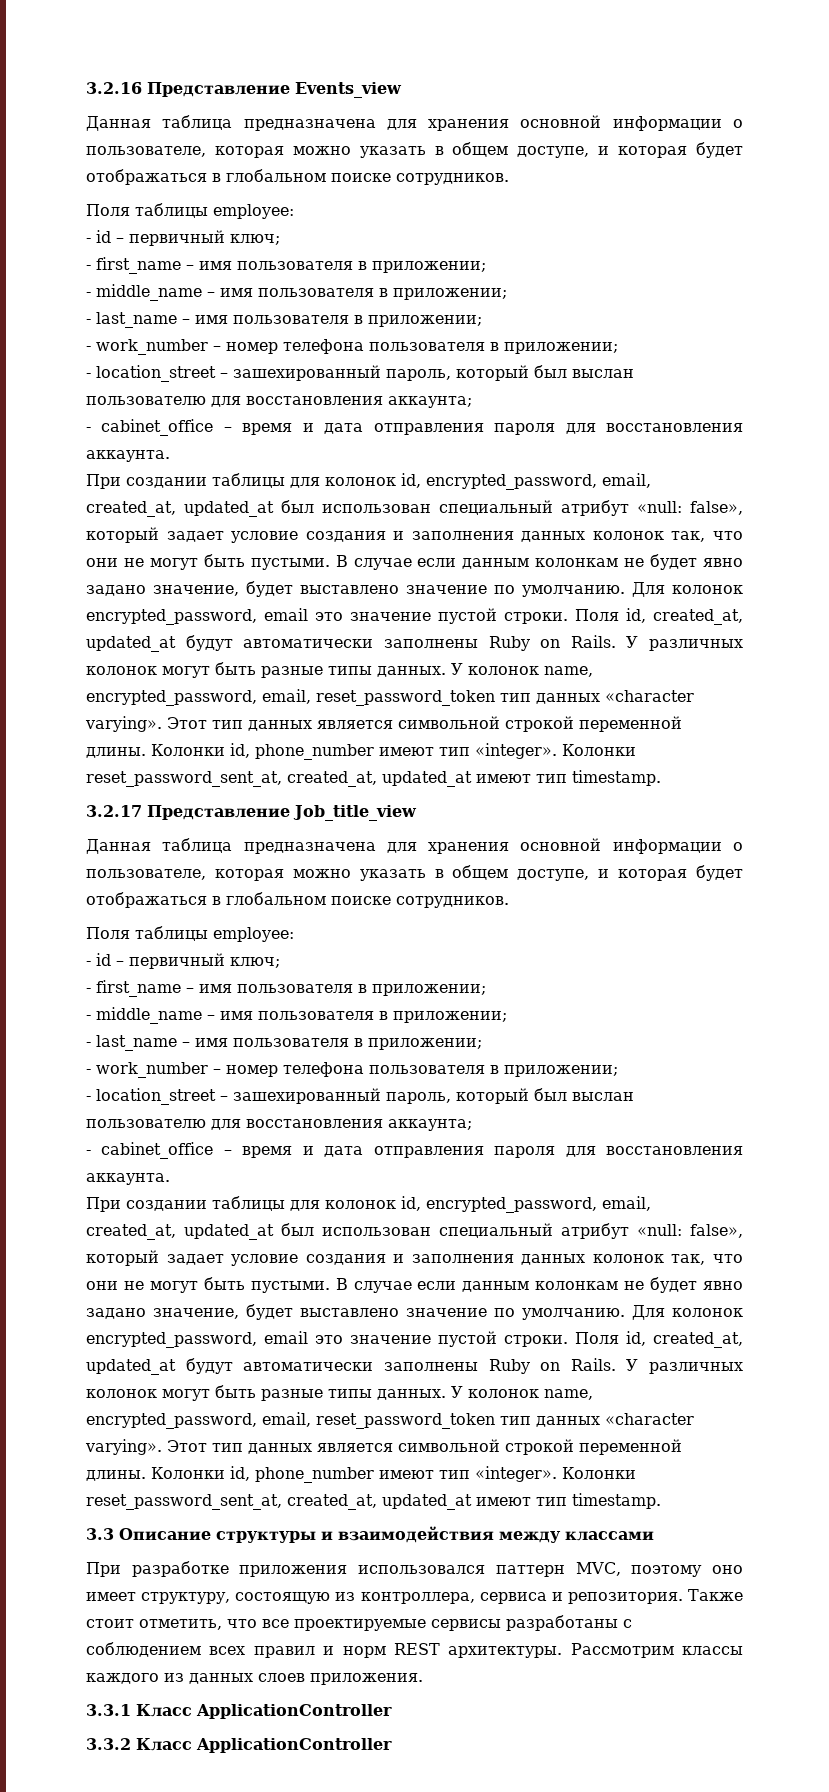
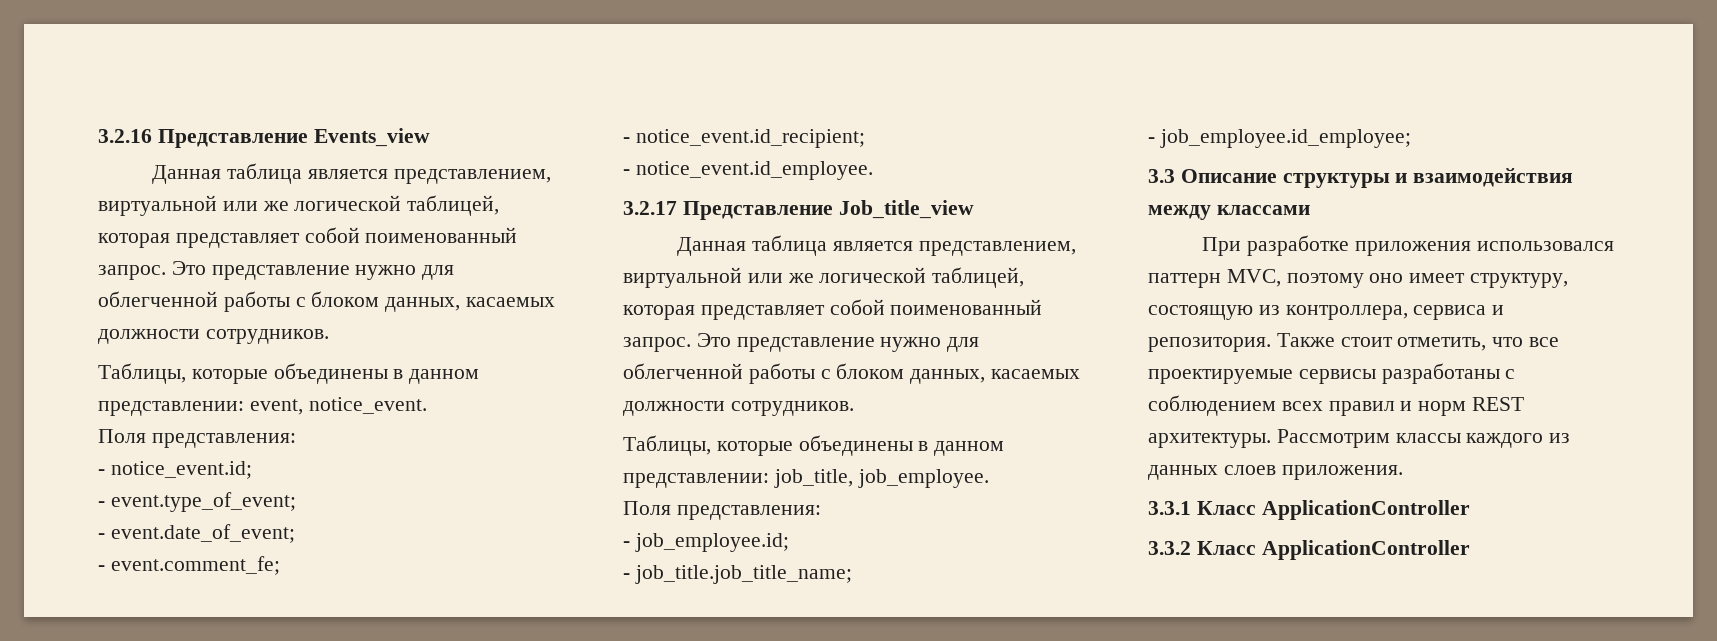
  3.2.16 Представление Events_view
- Данная таблица предназначена для хранения основной информации о пользователе, которая можно указать в общем доступе, и которая будет отображаться в глобальном поиске сотрудников.
- Поля таблицы employee:
- - id – первичный ключ;
- - first_name – имя пользователя в приложении;
- - middle_name – имя пользователя в приложении;
- - last_name – имя пользователя в приложении;
- - work_number – номер телефона пользователя в приложении;
- - location_street – зашехированный пароль, который был выслан пользователю для восстановления аккаунта;
- - cabinet_office – время и дата отправления пароля для восстановления аккаунта.
- При создании таблицы для колонок id, encrypted_password, email, created_at, updated_at был использован специальный атрибут «null: false», который задает условие создания и заполнения данных колонок так, что они не могут быть пустыми. В случае если данным колонкам не будет явно задано значение, будет выставлено значение по умолчанию. Для колонок encrypted_password, email это значение пустой строки. Поля id, created_at, updated_at будут автоматически заполнены Ruby on Rails. У различных колонок могут быть разные типы данных. У колонок name, encrypted_password, email, reset_password_token тип данных «character varying». Этот тип данных является символьной строкой переменной длины. Колонки id, phone_number имеют тип «integer». Колонки reset_password_sent_at, created_at, updated_at имеют тип timestamp.
+ Данная таблица является представлением, виртуальной или же логической таблицей, которая представляет собой поименованный запрос. Это представление нужно для облегченной работы с блоком данных, касаемых должности сотрудников.
+ Таблицы, которые объединены в данном представлении: event, notice_event.
+ Поля представления:
+ - notice_event.id;
+ - event.type_of_event;
+ - event.date_of_event;
+ - event.comment_fe;
+ - notice_event.id_recipient;
+ - notice_event.id_employee.
  3.2.17 Представление Job_title_view
- Данная таблица предназначена для хранения основной информации о пользователе, которая можно указать в общем доступе, и которая будет отображаться в глобальном поиске сотрудников.
- Поля таблицы employee:
- - id – первичный ключ;
- - first_name – имя пользователя в приложении;
- - middle_name – имя пользователя в приложении;
- - last_name – имя пользователя в приложении;
- - work_number – номер телефона пользователя в приложении;
- - location_street – зашехированный пароль, который был выслан пользователю для восстановления аккаунта;
- - cabinet_office – время и дата отправления пароля для восстановления аккаунта.
- При создании таблицы для колонок id, encrypted_password, email, created_at, updated_at был использован специальный атрибут «null: false», который задает условие создания и заполнения данных колонок так, что они не могут быть пустыми. В случае если данным колонкам не будет явно задано значение, будет выставлено значение по умолчанию. Для колонок encrypted_password, email это значение пустой строки. Поля id, created_at, updated_at будут автоматически заполнены Ruby on Rails. У различных колонок могут быть разные типы данных. У колонок name, encrypted_password, email, reset_password_token тип данных «character varying». Этот тип данных является символьной строкой переменной длины. Колонки id, phone_number имеют тип «integer». Колонки reset_password_sent_at, created_at, updated_at имеют тип timestamp.
+ Данная таблица является представлением, виртуальной или же логической таблицей, которая представляет собой поименованный запрос. Это представление нужно для облегченной работы с блоком данных, касаемых должности сотрудников.
+ Таблицы, которые объединены в данном представлении: job_title, job_employee.
+ Поля представления:
+ - job_employee.id;
+ - job_title.job_title_name;
+ - job_employee.id_employee;

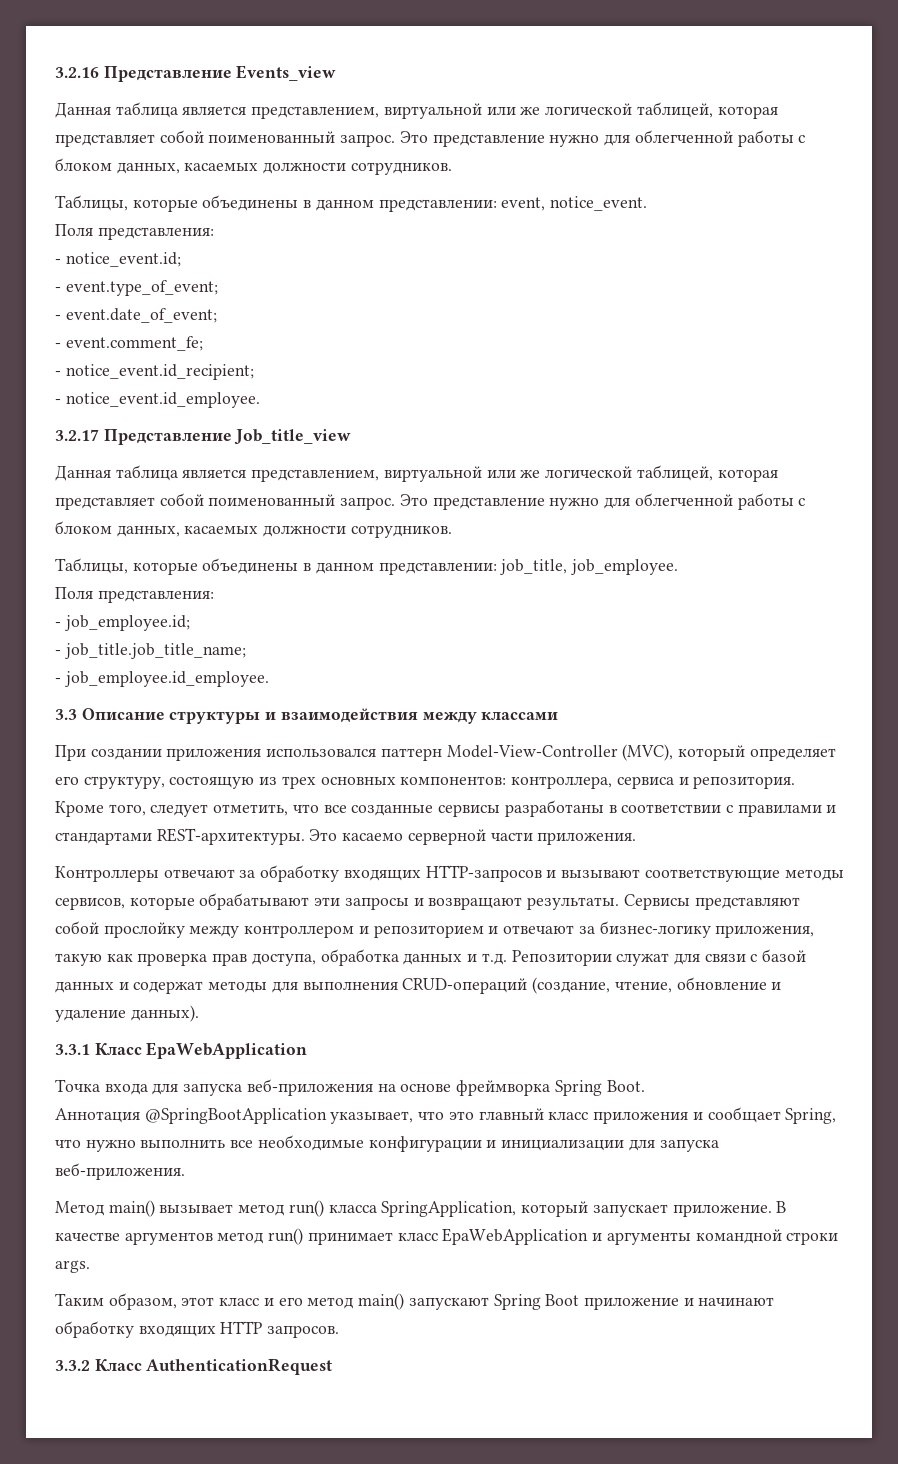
- - job_employee.id_employee;
+ - job_employee.id_employee.
- При разработке приложения использовался паттерн MVC, поэтому оно имеет структуру, состоящую из контроллера, сервиса и репозитория.
+ При создании приложения использовался паттерн Model-View-Controller (MVC), который определяет его структуру, состоящую из трех основных компонентов: контроллера, сервиса и репозитория.
- Также стоит отметить, что все проектируемые сервисы разработаны с соблюдением всех правил и норм REST архитектуры. Рассмотрим классы каждого из данных слоев приложения.
- 3.3.1 Класс ApplicationController
+ Кроме того, следует отметить, что все созданные сервисы разработаны в соответствии с правилами и стандартами REST-архитектуры. Это касаемо серверной части приложения.
+ Контроллеры отвечают за обработку входящих HTTP-запросов и вызывают соответствующие методы сервисов, которые обрабатывают эти запросы и возвращают результаты. Сервисы представляют собой прослойку между контроллером и репозиторием и отвечают за бизнес-логику приложения, такую как проверка прав доступа, обработка данных и т.д. Репозитории служат для связи с базой данных и содержат методы для выполнения CRUD-операций (создание, чтение, обновление и удаление данных).
+ 3.3.1 Класс EpaWebApplication
+ Точка входа для запуска веб-приложения на основе фреймворка Spring Boot.
+ Аннотация @SpringBootApplication указывает, что это главный класс приложения и сообщает Spring, что нужно выполнить все необходимые конфигурации и инициализации для запуска веб-приложения.
+ Метод main() вызывает метод run() класса SpringApplication, который запускает приложение. В качестве аргументов метод run() принимает класс EpaWebApplication и аргументы командной строки args.
+ Таким образом, этот класс и его метод main() запускают Spring Boot приложение и начинают обработку входящих HTTP запросов.
- 3.3.2 Класс ApplicationController
+ 3.3.2 Класс AuthenticationRequest

